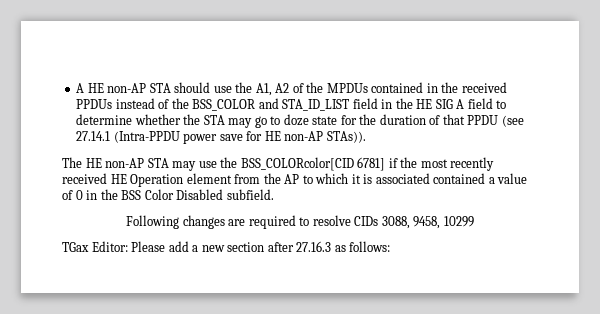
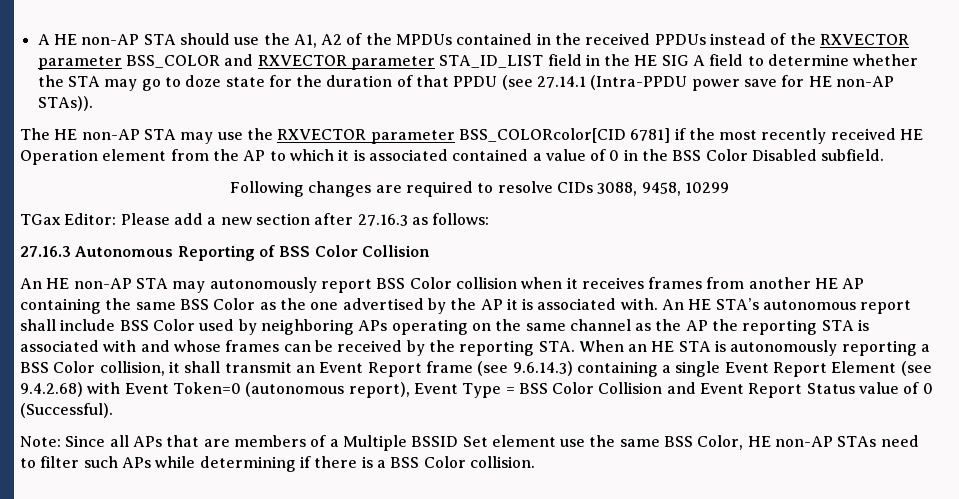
- A HE non-AP STA should use the A1, A2 of the MPDUs contained in the received PPDUs instead of the BSS_COLOR and STA_ID_LIST field in the HE SIG A field to determine whether the STA may go to doze state for the duration of that PPDU (see 27.14.1 (Intra-PPDU power save for HE non-AP STAs)).
+ A HE non-AP STA should use the A1, A2 of the MPDUs contained in the received PPDUs instead of the RXVECTOR parameter BSS_COLOR and RXVECTOR parameter STA_ID_LIST field in the HE SIG A field to determine whether the STA may go to doze state for the duration of that PPDU (see 27.14.1 (Intra-PPDU power save for HE non-AP STAs)).
- The HE non-AP STA may use the BSS_COLORcolor[CID 6781] if the most recently received HE Operation element from the AP to which it is associated contained a value of 0 in the BSS Color Disabled subfield.
+ The HE non-AP STA may use the RXVECTOR parameter BSS_COLORcolor[CID 6781] if the most recently received HE Operation element from the AP to which it is associated contained a value of 0 in the BSS Color Disabled subfield.
+ 27.16.3 Autonomous Reporting of BSS Color Collision
+ An HE non-AP STA may autonomously report BSS Color collision when it receives frames from another HE AP containing the same BSS Color as the one advertised by the AP it is associated with. An HE STA’s autonomous report shall include BSS Color used by neighboring APs operating on the same channel as the AP the reporting STA is associated with and whose frames can be received by the reporting STA. When an HE STA is autonomously reporting a BSS Color collision, it shall transmit an Event Report frame (see 9.6.14.3) containing a single Event Report Element (see 9.4.2.68) with Event Token=0 (autonomous report), Event Type = BSS Color Collision and Event Report Status value of 0 (Successful).
+ Note: Since all APs that are members of a Multiple BSSID Set element use the same BSS Color, HE non-AP STAs need to filter such APs while determining if there is a BSS Color collision.

